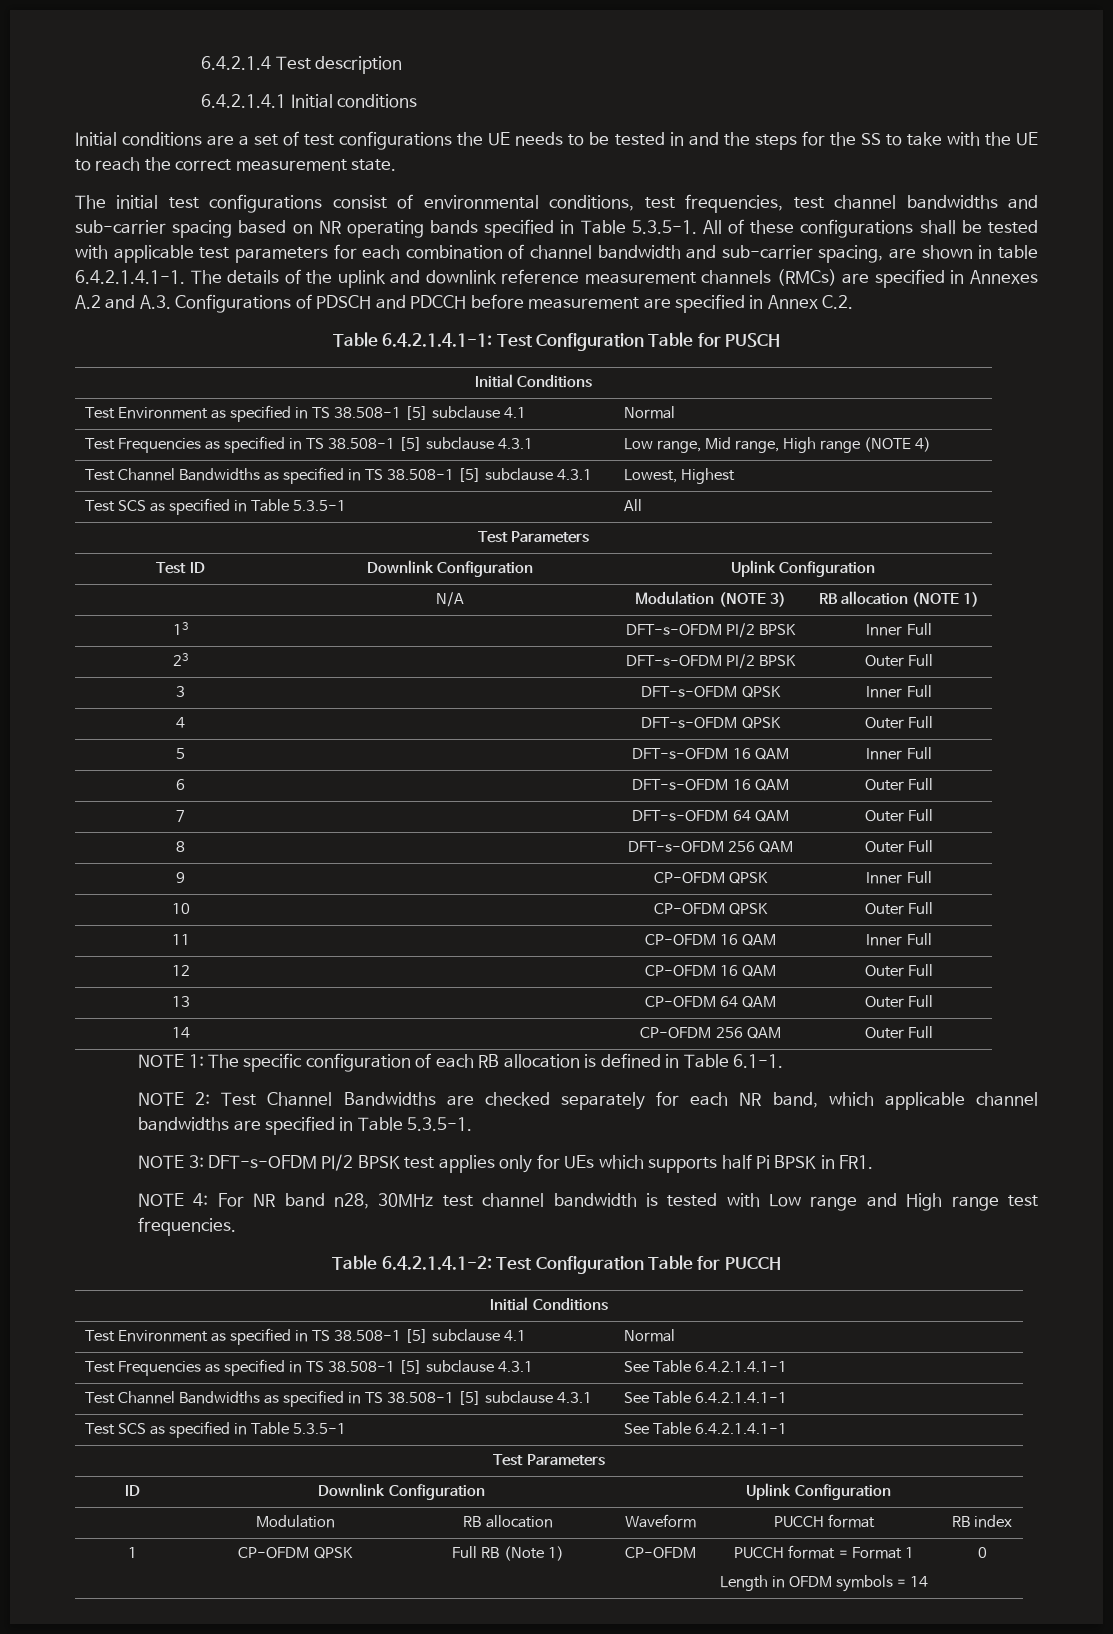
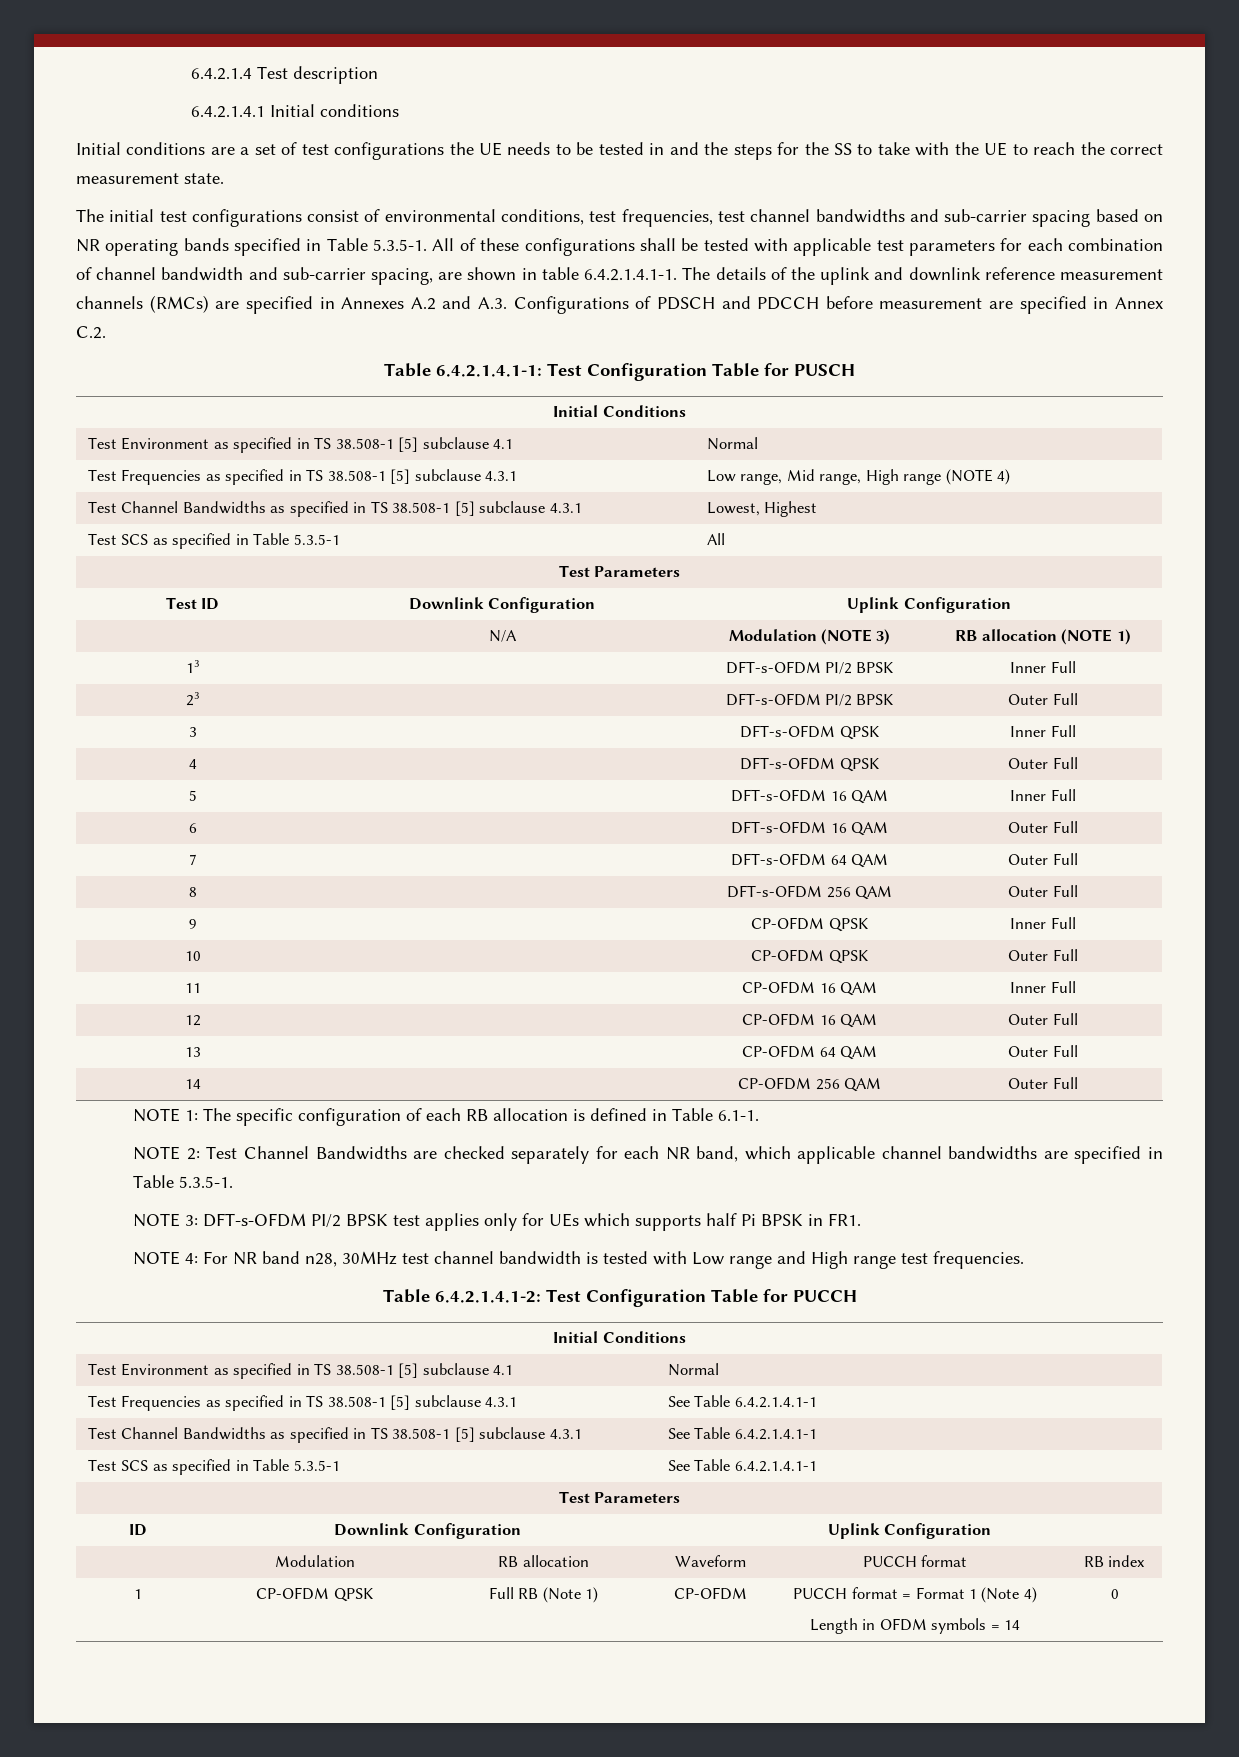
- 1 | CP-OFDM QPSK | Full RB (Note 1) | CP-OFDM | PUCCH format = Format 1
+ 1 | CP-OFDM QPSK | Full RB (Note 1) | CP-OFDM | PUCCH format = Format 1 (Note 4)

